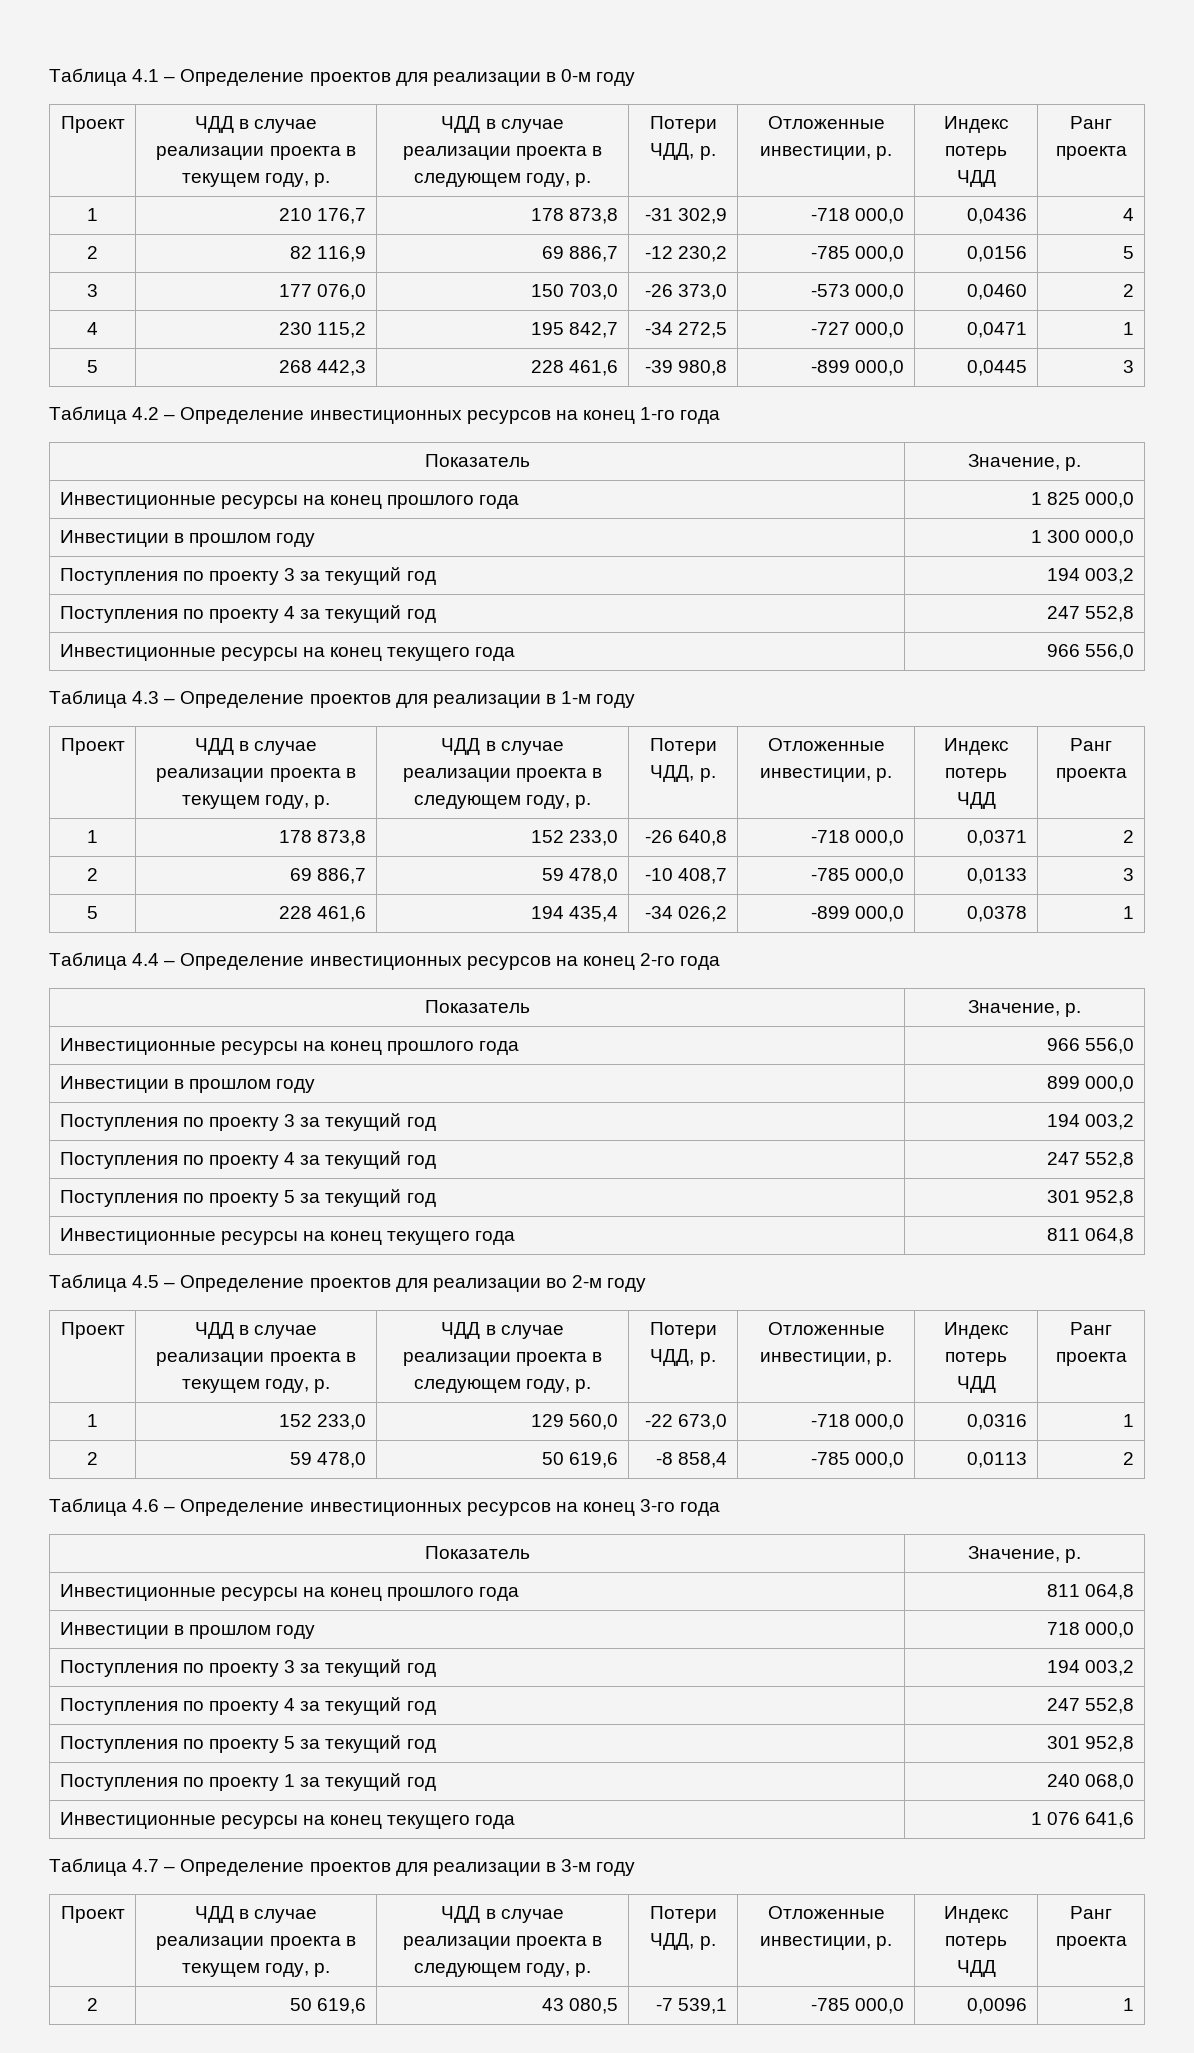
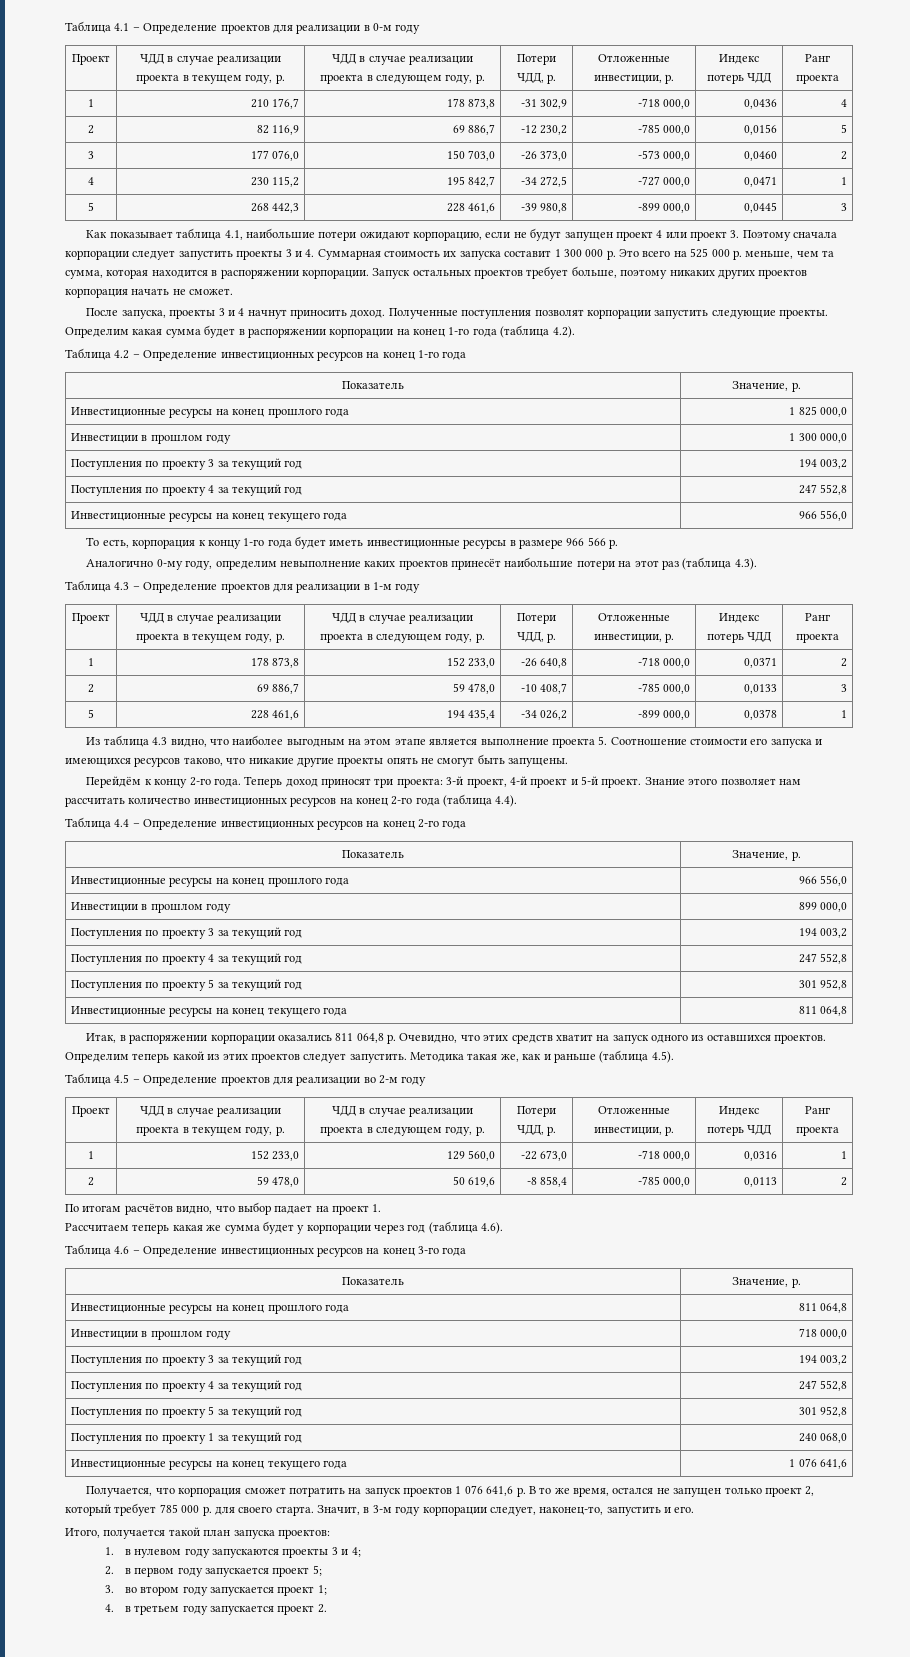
+ Как показывает таблица 4.1, наибольшие потери ожидают корпорацию, если не будут запущен проект 4 или проект 3. Поэтому сначала корпорации следует запустить проекты 3 и 4. Суммарная стоимость их запуска составит 1 300 000 р. Это всего на 525 000 р. меньше, чем та сумма, которая находится в распоряжении корпорации. Запуск остальных проектов требует больше, поэтому никаких других проектов корпорация начать не сможет.
+ После запуска, проекты 3 и 4 начнут приносить доход. Полученные поступления позволят корпорации запустить следующие проекты. Определим какая сумма будет в распоряжении корпорации на конец 1-го года (таблица 4.2).
+ То есть, корпорация к концу 1-го года будет иметь инвестиционные ресурсы в размере 966 566 р.
+ Аналогично 0-му году, определим невыполнение каких проектов принесёт наибольшие потери на этот раз (таблица 4.3).
+ Из таблица 4.3 видно, что наиболее выгодным на этом этапе является выполнение проекта 5. Соотношение стоимости его запуска и имеющихся ресурсов таково, что никакие другие проекты опять не смогут быть запущены.
+ Перейдём к концу 2-го года. Теперь доход приносят три проекта: 3-й проект, 4-й проект и 5-й проект. Знание этого позволяет нам рассчитать количество инвестиционных ресурсов на конец 2-го года (таблица 4.4).
+ Итак, в распоряжении корпорации оказались 811 064,8 р. Очевидно, что этих средств хватит на запуск одного из оставшихся проектов. Определим теперь какой из этих проектов следует запустить. Методика такая же, как и раньше (таблица 4.5).
+ По итогам расчётов видно, что выбор падает на проект 1.
+ Рассчитаем теперь какая же сумма будет у корпорации через год (таблица 4.6).
- Таблица 4.7 – Определение проектов для реализации в 3-м году
- Проект | ЧДД в случае реализации проекта в текущем году, р. | ЧДД в случае реализации проекта в следующем году, р. | Потери ЧДД, р. | Отложенные инвестиции, р. | Индекс потерь ЧДД | Ранг проекта
- 2 | 50 619,6 | 43 080,5 | -7 539,1 | -785 000,0 | 0,0096 | 1
+ Получается, что корпорация сможет потратить на запуск проектов 1 076 641,6 р. В то же время, остался не запущен только проект 2, который требует 785 000 р. для своего старта. Значит, в 3-м году корпорации следует, наконец-то, запустить и его.
+ Итого, получается такой план запуска проектов:
+ 1. в нулевом году запускаются проекты 3 и 4;
+ 2. в первом году запускается проект 5;
+ 3. во втором году запускается проект 1;
+ 4. в третьем году запускается проект 2.

